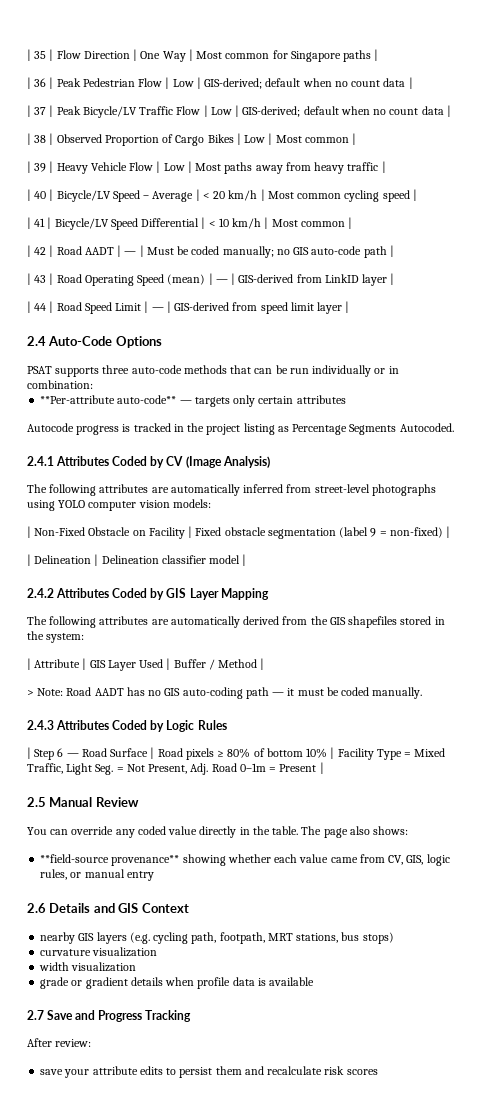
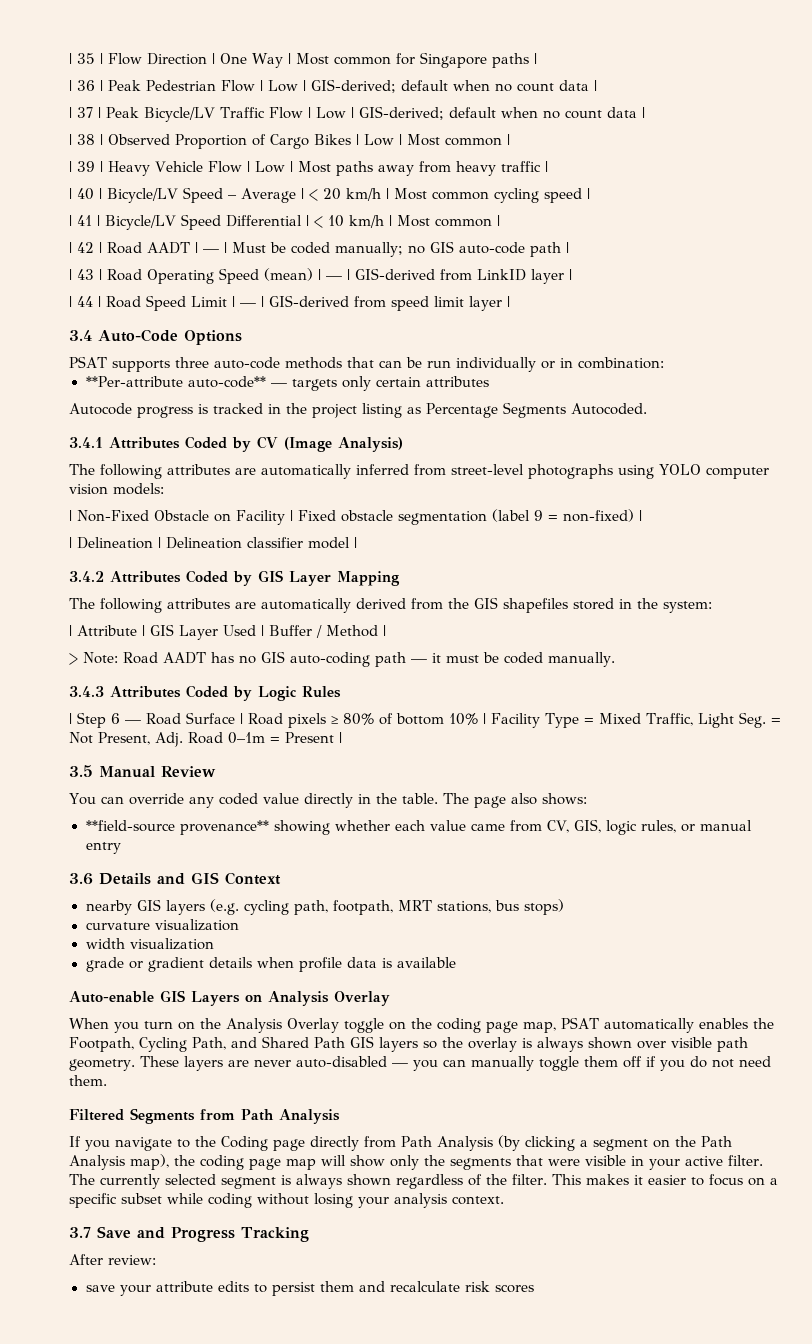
- 2.4 Auto-Code Options
+ 3.4 Auto-Code Options
- 2.4.1 Attributes Coded by CV (Image Analysis)
+ 3.4.1 Attributes Coded by CV (Image Analysis)
- 2.4.2 Attributes Coded by GIS Layer Mapping
+ 3.4.2 Attributes Coded by GIS Layer Mapping
- 2.4.3 Attributes Coded by Logic Rules
+ 3.4.3 Attributes Coded by Logic Rules
- 2.5 Manual Review
+ 3.5 Manual Review
- 2.6 Details and GIS Context
+ 3.6 Details and GIS Context
- 2.7 Save and Progress Tracking
+ Auto-enable GIS Layers on Analysis Overlay
+ When you turn on the Analysis Overlay toggle on the coding page map, PSAT automatically enables the Footpath, Cycling Path, and Shared Path GIS layers so the overlay is always shown over visible path geometry. These layers are never auto-disabled — you can manually toggle them off if you do not need them.
+ Filtered Segments from Path Analysis
+ If you navigate to the Coding page directly from Path Analysis (by clicking a segment on the Path Analysis map), the coding page map will show only the segments that were visible in your active filter. The currently selected segment is always shown regardless of the filter. This makes it easier to focus on a specific subset while coding without losing your analysis context.
+ 3.7 Save and Progress Tracking

